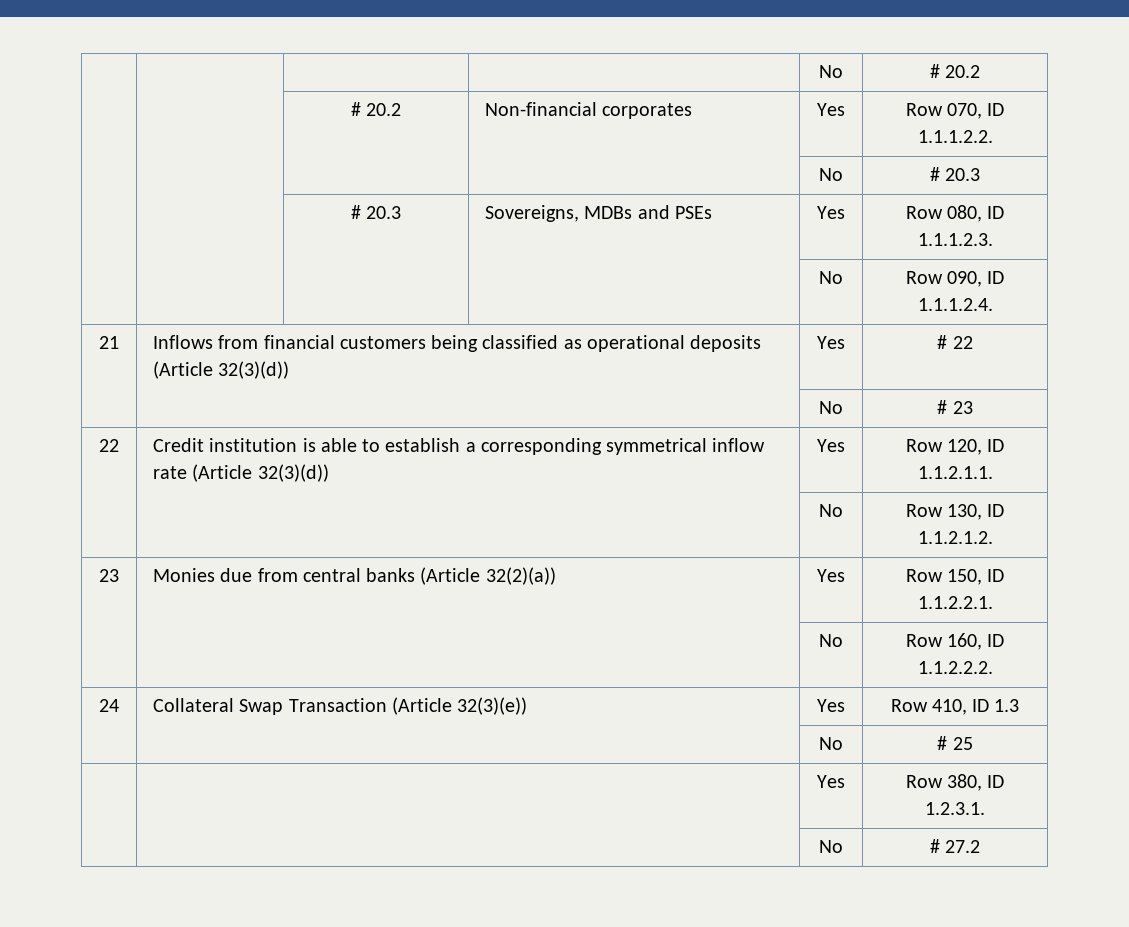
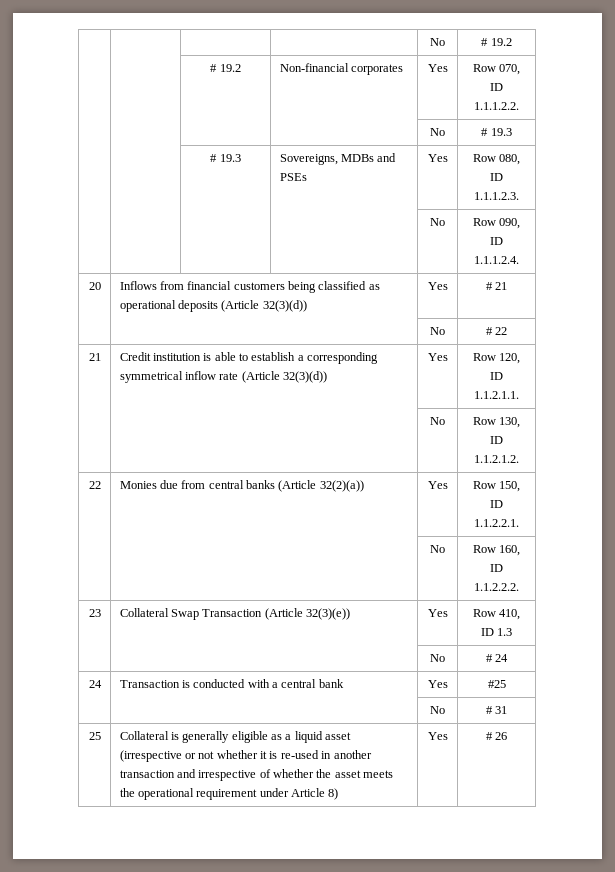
- | | | | No | # 20.2
- | | # 20.2 | Non-financial corporates | Yes | Row 070, ID 1.1.1.2.2.
+ | | | | No | # 19.2
+ | | # 19.2 | Non-financial corporates | Yes | Row 070, ID 1.1.1.2.2.
- | | | | No | # 20.3
- | | # 20.3 | Sovereigns, MDBs and PSEs | Yes | Row 080, ID 1.1.1.2.3.
+ | | | | No | # 19.3
+ | | # 19.3 | Sovereigns, MDBs and PSEs | Yes | Row 080, ID 1.1.1.2.3.
- 21 | Inflows from financial customers being classified as operational deposits (Article 32(3)(d)) | Yes | # 22
- | | No | # 23
- 22 | Credit institution is able to establish a corresponding symmetrical inflow rate (Article 32(3)(d)) | Yes | Row 120, ID 1.1.2.1.1.
+ 20 | Inflows from financial customers being classified as operational deposits (Article 32(3)(d)) | Yes | # 21
+ | | No | # 22
+ 21 | Credit institution is able to establish a corresponding symmetrical inflow rate (Article 32(3)(d)) | Yes | Row 120, ID 1.1.2.1.1.
- 23 | Monies due from central banks (Article 32(2)(a)) | Yes | Row 150, ID 1.1.2.2.1.
+ 22 | Monies due from central banks (Article 32(2)(a)) | Yes | Row 150, ID 1.1.2.2.1.
- 24 | Collateral Swap Transaction (Article 32(3)(e)) | Yes | Row 410, ID 1.3
+ 23 | Collateral Swap Transaction (Article 32(3)(e)) | Yes | Row 410, ID 1.3
- | | No | # 25
- | | Yes | Row 380, ID 1.2.3.1.
- | | No | # 27.2
+ | | No | # 24
+ 24 | Transaction is conducted with a central bank | Yes | #25
+ | | No | # 31
+ 25 | Collateral is generally eligible as a liquid asset (irrespective or not whether it is re-used in another transaction and irrespective of whether the asset meets the operational requirement under Article 8) | Yes | # 26

